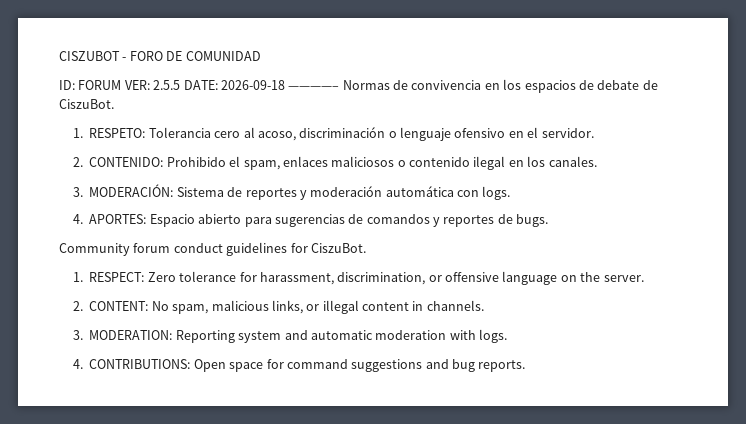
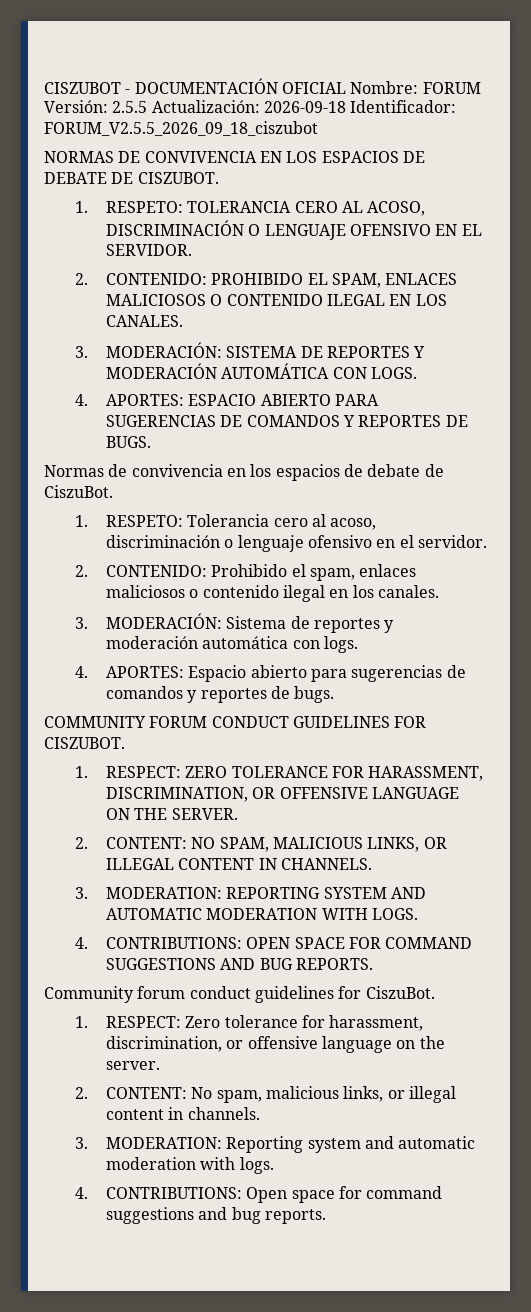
- CISZUBOT - FORO DE COMUNIDAD
- ID: FORUM VER: 2.5.5 DATE: 2026-09-18 ————– Normas de convivencia en los espacios de debate de CiszuBot.
+ CISZUBOT - DOCUMENTACIÓN OFICIAL Nombre: FORUM Versión: 2.5.5 Actualización: 2026-09-18 Identificador: FORUM_V2.5.5_2026_09_18_ciszubot
+ NORMAS DE CONVIVENCIA EN LOS ESPACIOS DE DEBATE DE CISZUBOT.
+ 1. RESPETO: TOLERANCIA CERO AL ACOSO, DISCRIMINACIÓN O LENGUAJE OFENSIVO EN EL SERVIDOR.
+ 2. CONTENIDO: PROHIBIDO EL SPAM, ENLACES MALICIOSOS O CONTENIDO ILEGAL EN LOS CANALES.
+ 3. MODERACIÓN: SISTEMA DE REPORTES Y MODERACIÓN AUTOMÁTICA CON LOGS.
+ 4. APORTES: ESPACIO ABIERTO PARA SUGERENCIAS DE COMANDOS Y REPORTES DE BUGS.
+ Normas de convivencia en los espacios de debate de CiszuBot.
+ COMMUNITY FORUM CONDUCT GUIDELINES FOR CISZUBOT.
+ 1. RESPECT: ZERO TOLERANCE FOR HARASSMENT, DISCRIMINATION, OR OFFENSIVE LANGUAGE ON THE SERVER.
+ 2. CONTENT: NO SPAM, MALICIOUS LINKS, OR ILLEGAL CONTENT IN CHANNELS.
+ 3. MODERATION: REPORTING SYSTEM AND AUTOMATIC MODERATION WITH LOGS.
+ 4. CONTRIBUTIONS: OPEN SPACE FOR COMMAND SUGGESTIONS AND BUG REPORTS.

